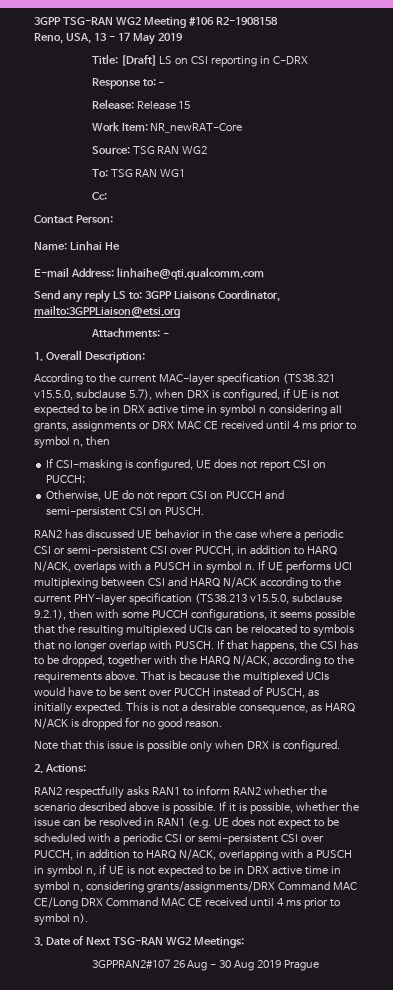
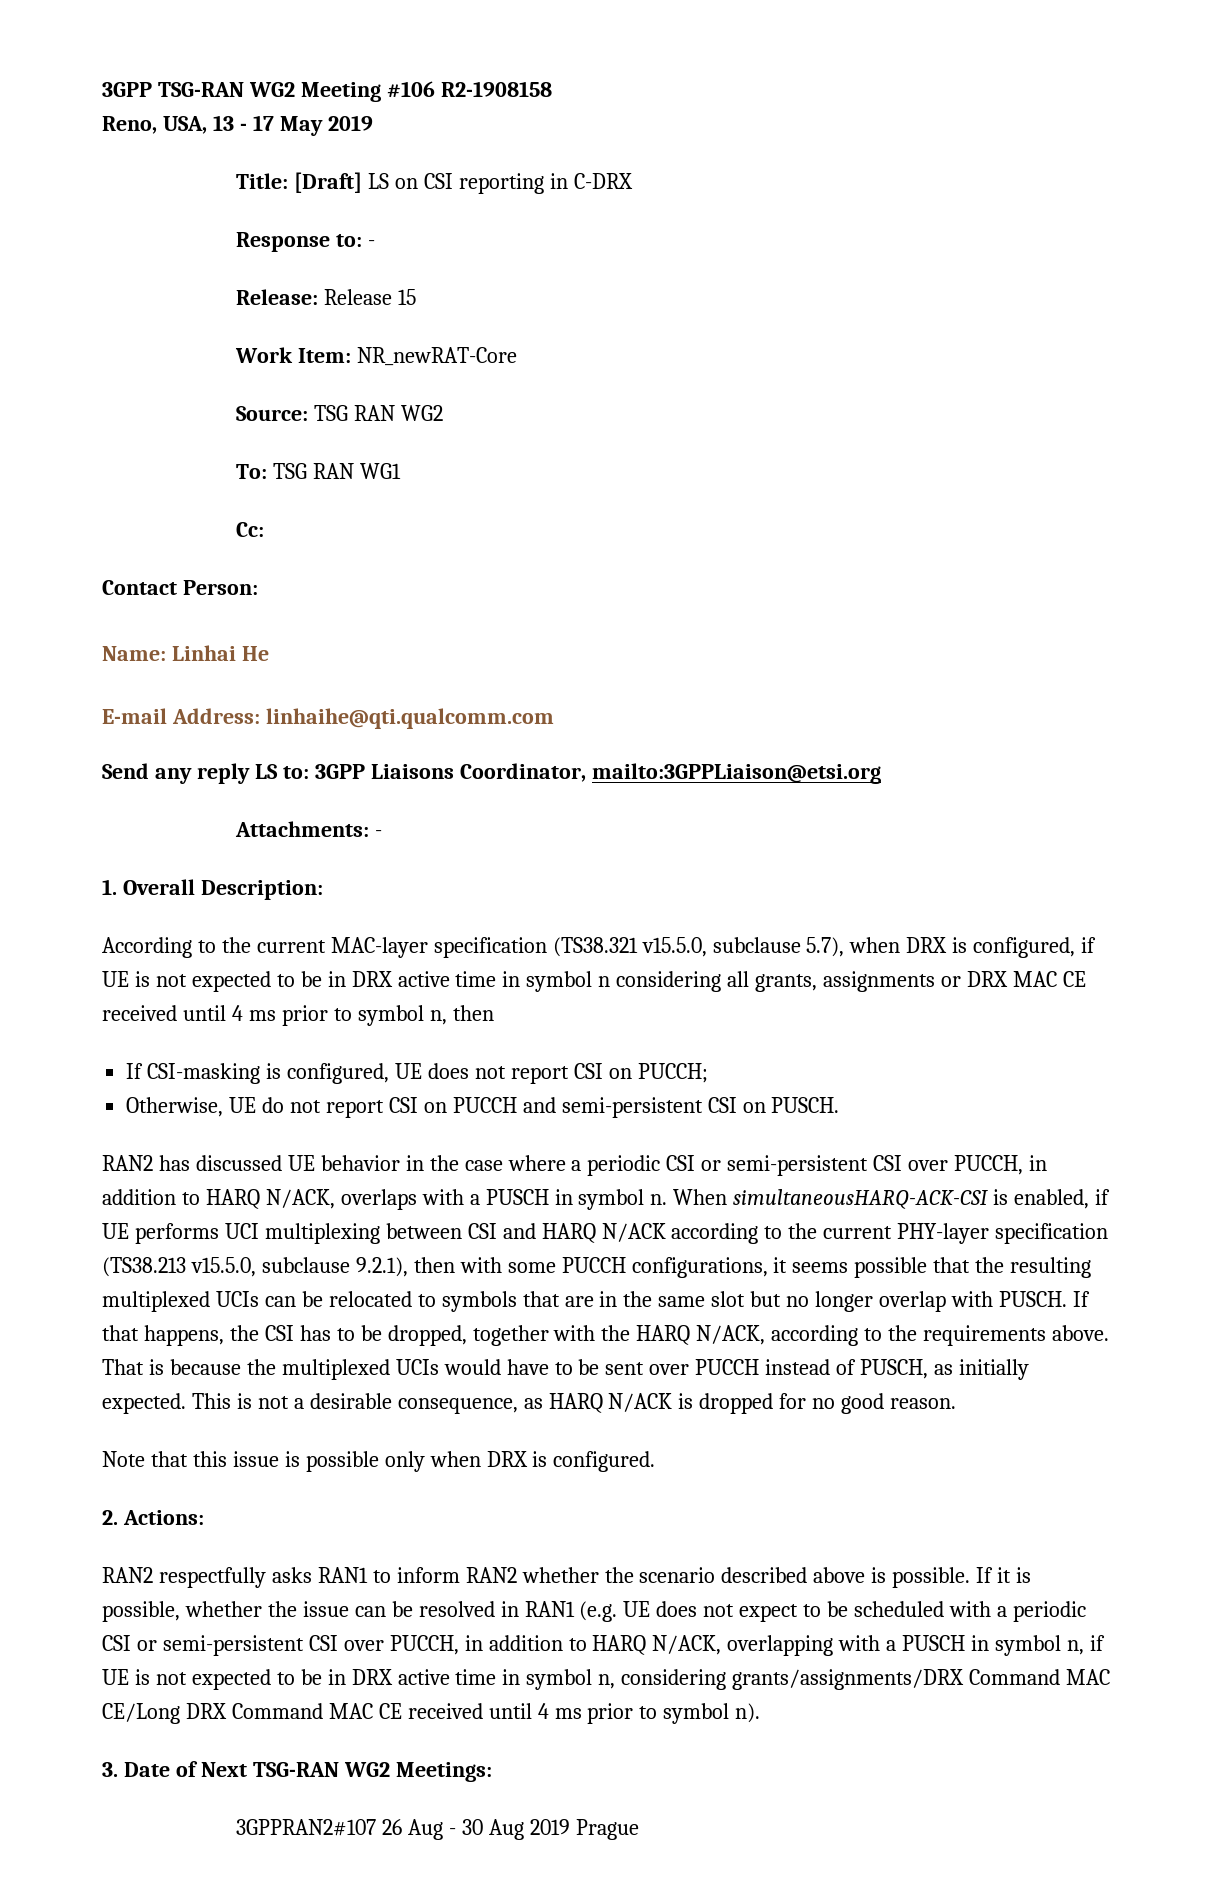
- If UE performs UCI multiplexing between CSI and HARQ N/ACK according to the current PHY-layer specification (TS38.213 v15.5.0, subclause 9.2.1), then with some PUCCH configurations, it seems possible that the resulting multiplexed UCIs can be relocated to symbols that no longer overlap with PUSCH.
+ When simultaneousHARQ-ACK-CSI is enabled, if UE performs UCI multiplexing between CSI and HARQ N/ACK according to the current PHY-layer specification (TS38.213 v15.5.0, subclause 9.2.1), then with some PUCCH configurations, it seems possible that the resulting multiplexed UCIs can be relocated to symbols that are in the same slot but no longer overlap with PUSCH.

